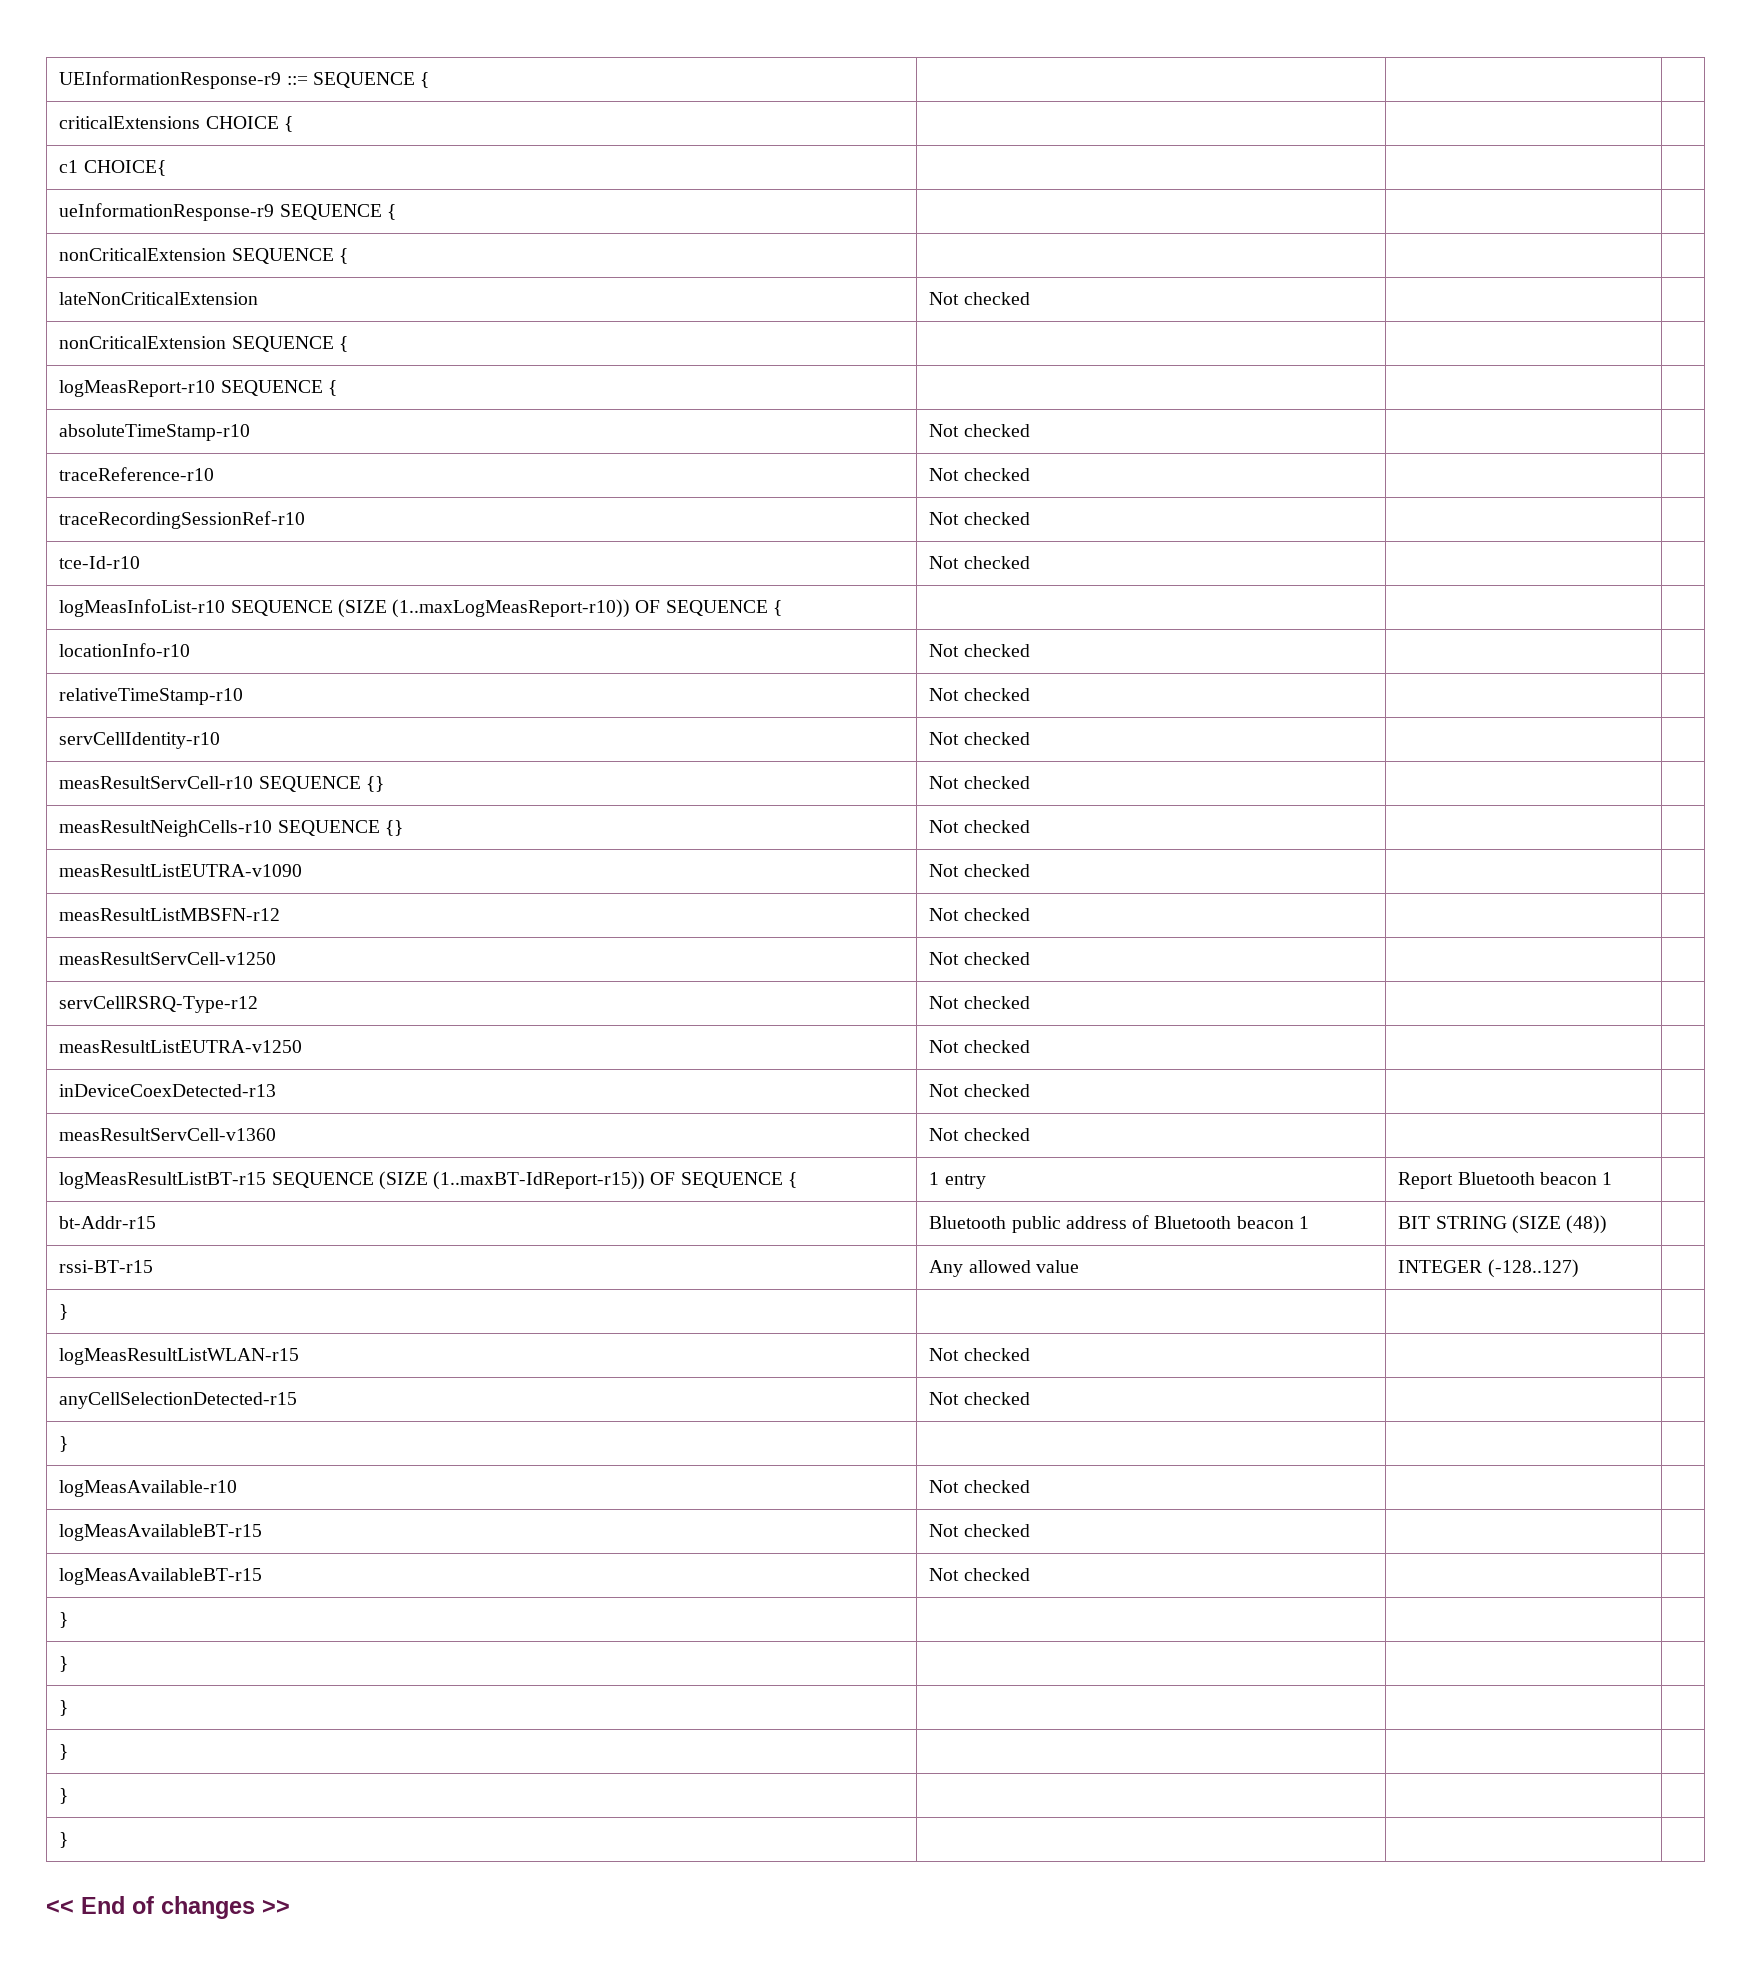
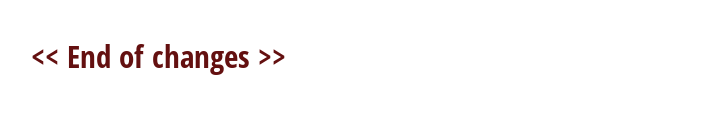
- UEInformationResponse-r9 ::= SEQUENCE { | | |
- criticalExtensions CHOICE { | | |
- c1 CHOICE{ | | |
- ueInformationResponse-r9 SEQUENCE { | | |
- nonCriticalExtension SEQUENCE { | | |
- lateNonCriticalExtension | Not checked | |
- nonCriticalExtension SEQUENCE { | | |
- logMeasReport-r10 SEQUENCE { | | |
- absoluteTimeStamp-r10 | Not checked | |
- traceReference-r10 | Not checked | |
- traceRecordingSessionRef-r10 | Not checked | |
- tce-Id-r10 | Not checked | |
- logMeasInfoList-r10 SEQUENCE (SIZE (1..maxLogMeasReport-r10)) OF SEQUENCE { | | |
- locationInfo-r10 | Not checked | |
- relativeTimeStamp-r10 | Not checked | |
- servCellIdentity-r10 | Not checked | |
- measResultServCell-r10 SEQUENCE {} | Not checked | |
- measResultNeighCells-r10 SEQUENCE {} | Not checked | |
- measResultListEUTRA-v1090 | Not checked | |
- measResultListMBSFN-r12 | Not checked | |
- measResultServCell-v1250 | Not checked | |
- servCellRSRQ-Type-r12 | Not checked | |
- measResultListEUTRA-v1250 | Not checked | |
- inDeviceCoexDetected-r13 | Not checked | |
- measResultServCell-v1360 | Not checked | |
- logMeasResultListBT-r15 SEQUENCE (SIZE (1..maxBT-IdReport-r15)) OF SEQUENCE { | 1 entry | Report Bluetooth beacon 1 |
- bt-Addr-r15 | Bluetooth public address of Bluetooth beacon 1 | BIT STRING (SIZE (48)) |
- rssi-BT-r15 | Any allowed value | INTEGER (-128..127) |
- } | | |
- logMeasResultListWLAN-r15 | Not checked | |
- anyCellSelectionDetected-r15 | Not checked | |
- } | | |
- logMeasAvailable-r10 | Not checked | |
- logMeasAvailableBT-r15 | Not checked | |
- logMeasAvailableBT-r15 | Not checked | |
- } | | |
- } | | |
- } | | |
- } | | |
- } | | |
- } | | |

